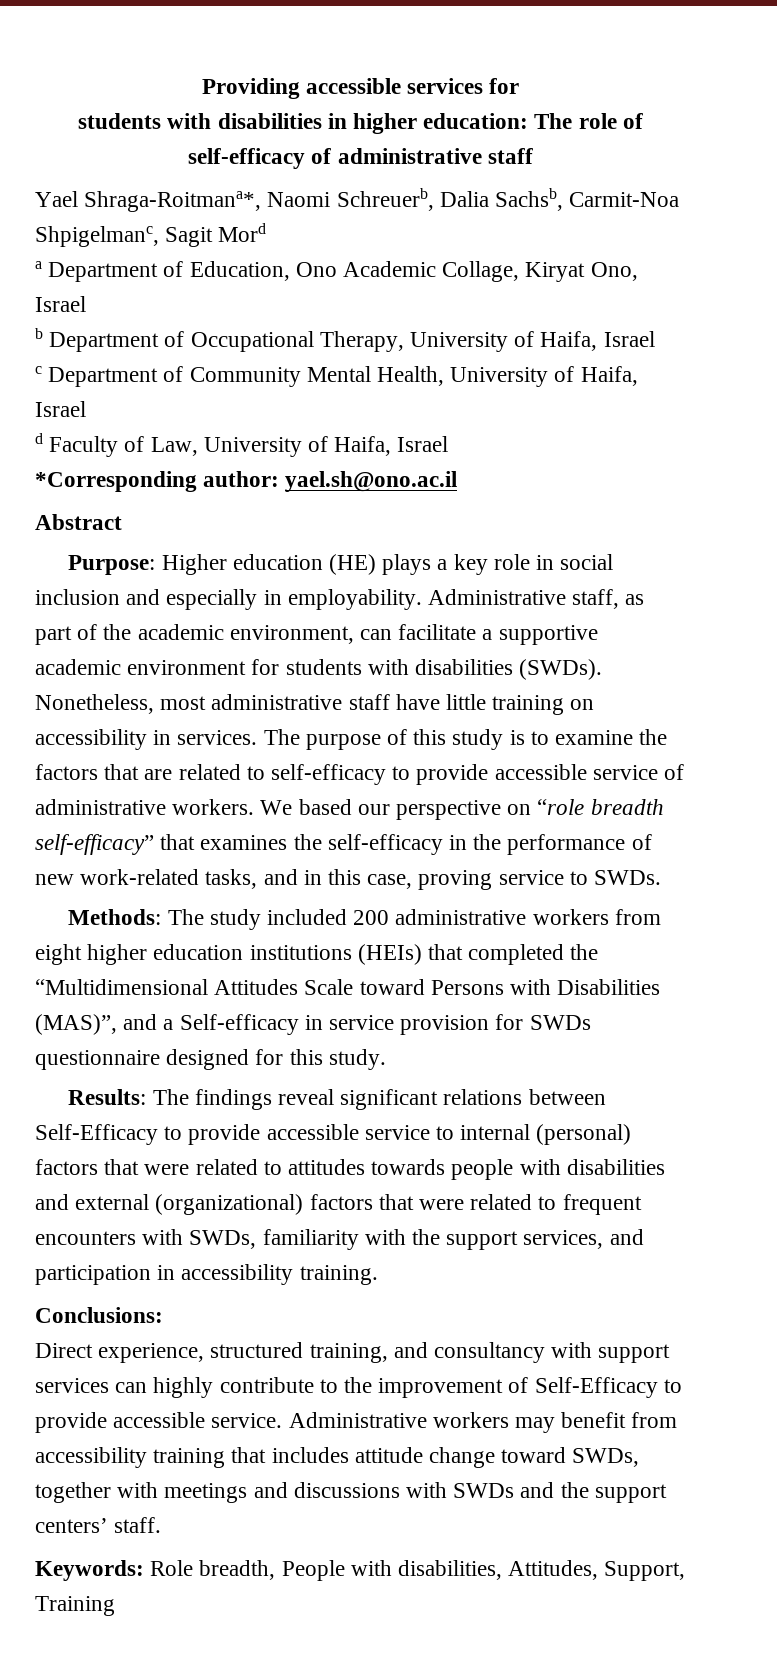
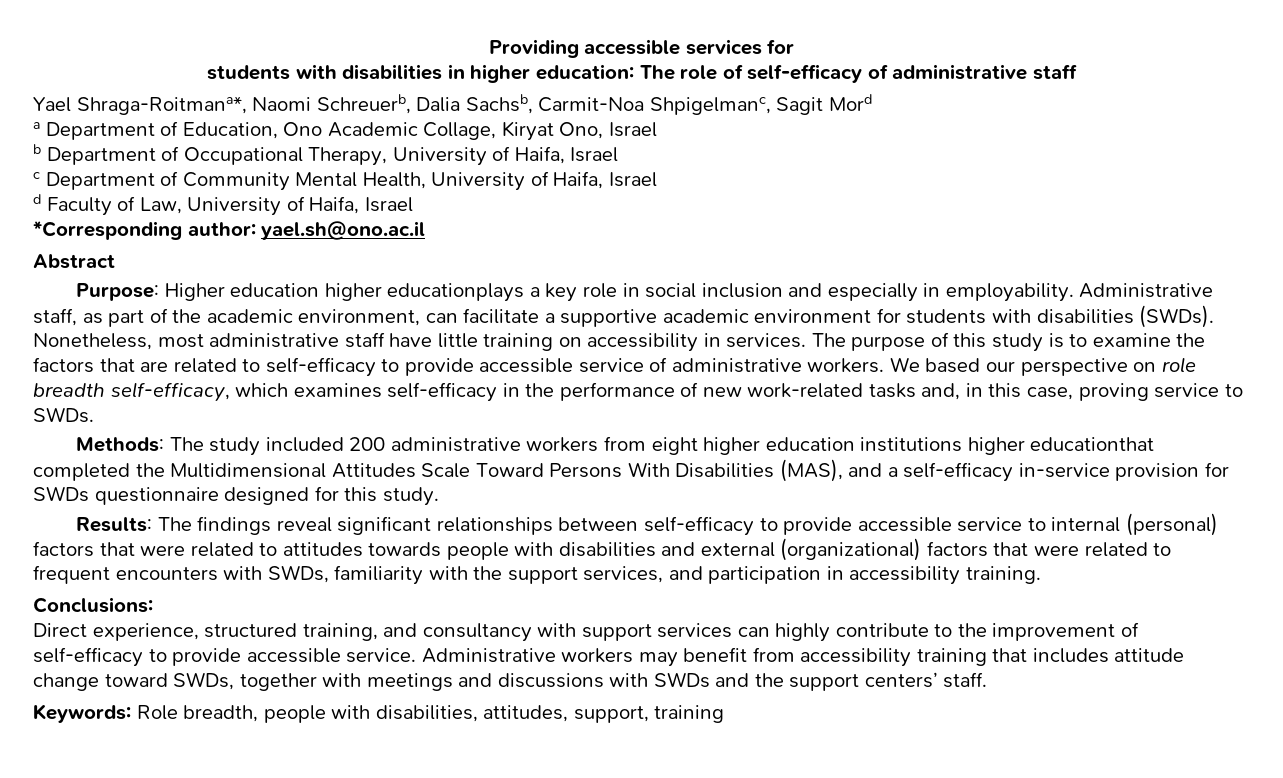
- Purpose: Higher education (HE) plays a key role in social inclusion and especially in employability.
+ Purpose: Higher education higher educationplays a key role in social inclusion and especially in employability.
- We based our perspective on “role breadth self-efficacy” that examines the self-efficacy in the performance of new work-related tasks, and in this case, proving service to SWDs.
+ We based our perspective on role breadth self-efficacy, which examines self-efficacy in the performance of new work-related tasks and, in this case, proving service to SWDs.
- Methods: The study included 200 administrative workers from eight higher education institutions (HEIs) that completed the “Multidimensional Attitudes Scale toward Persons with Disabilities (MAS)”, and a Self-efficacy in service provision for SWDs questionnaire designed for this study.
+ Methods: The study included 200 administrative workers from eight higher education institutions higher educationthat completed the Multidimensional Attitudes Scale Toward Persons With Disabilities (MAS), and a self-efficacy in-service provision for SWDs questionnaire designed for this study.
- Results: The findings reveal significant relations between Self-Efficacy to provide accessible service to internal (personal) factors that were related to attitudes towards people with disabilities and external (organizational) factors that were related to frequent encounters with SWDs, familiarity with the support services, and participation in accessibility training.
+ Results: The findings reveal significant relationships between self-efficacy to provide accessible service to internal (personal) factors that were related to attitudes towards people with disabilities and external (organizational) factors that were related to frequent encounters with SWDs, familiarity with the support services, and participation in accessibility training.
- Direct experience, structured training, and consultancy with support services can highly contribute to the improvement of Self-Efficacy to provide accessible service.
+ Direct experience, structured training, and consultancy with support services can highly contribute to the improvement of self-efficacy to provide accessible service.
- Keywords: Role breadth, People with disabilities, Attitudes, Support, Training
+ Keywords: Role breadth, people with disabilities, attitudes, support, training

